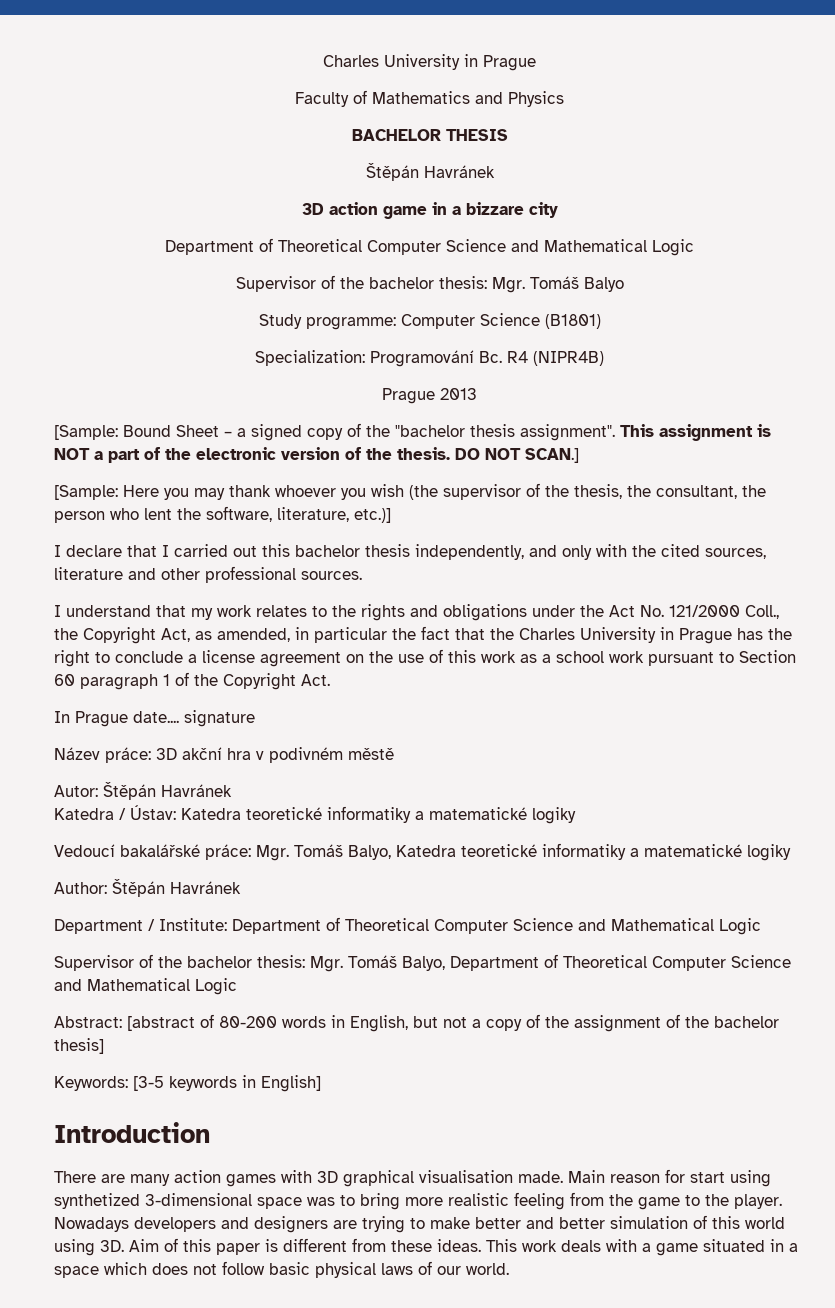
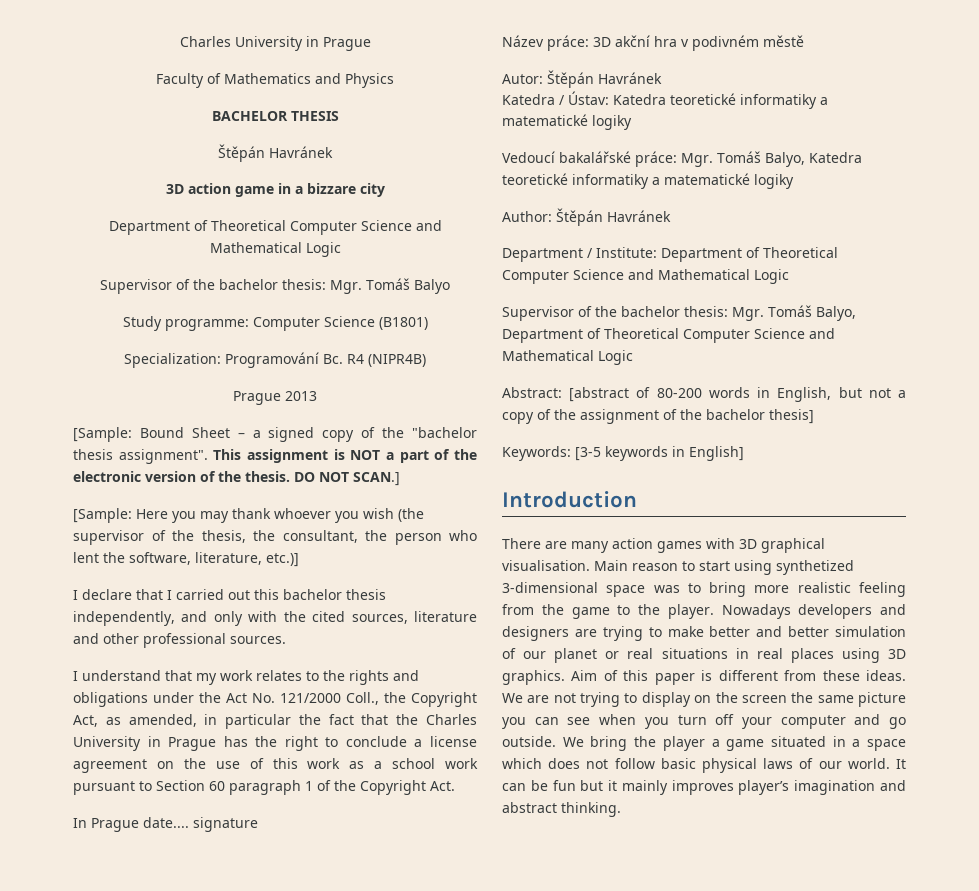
- There are many action games with 3D graphical visualisation made.
+ There are many action games with 3D graphical visualisation.
- Main reason for start using synthetized 3-dimensional space was to bring more realistic feeling from the game to the player.
+ Main reason to start using synthetized 3-dimensional space was to bring more realistic feeling from the game to the player.
- Nowadays developers and designers are trying to make better and better simulation of this world using 3D.
+ Nowadays developers and designers are trying to make better and better simulation of our planet or real situations in real places using 3D graphics.
- This work deals with a game situated in a space which does not follow basic physical laws of our world.
+ We are not trying to display on the screen the same picture you can see when you turn off your computer and go outside. We bring the player a game situated in a space which does not follow basic physical laws of our world.
+ It can be fun but it mainly improves player’s imagination and abstract thinking.

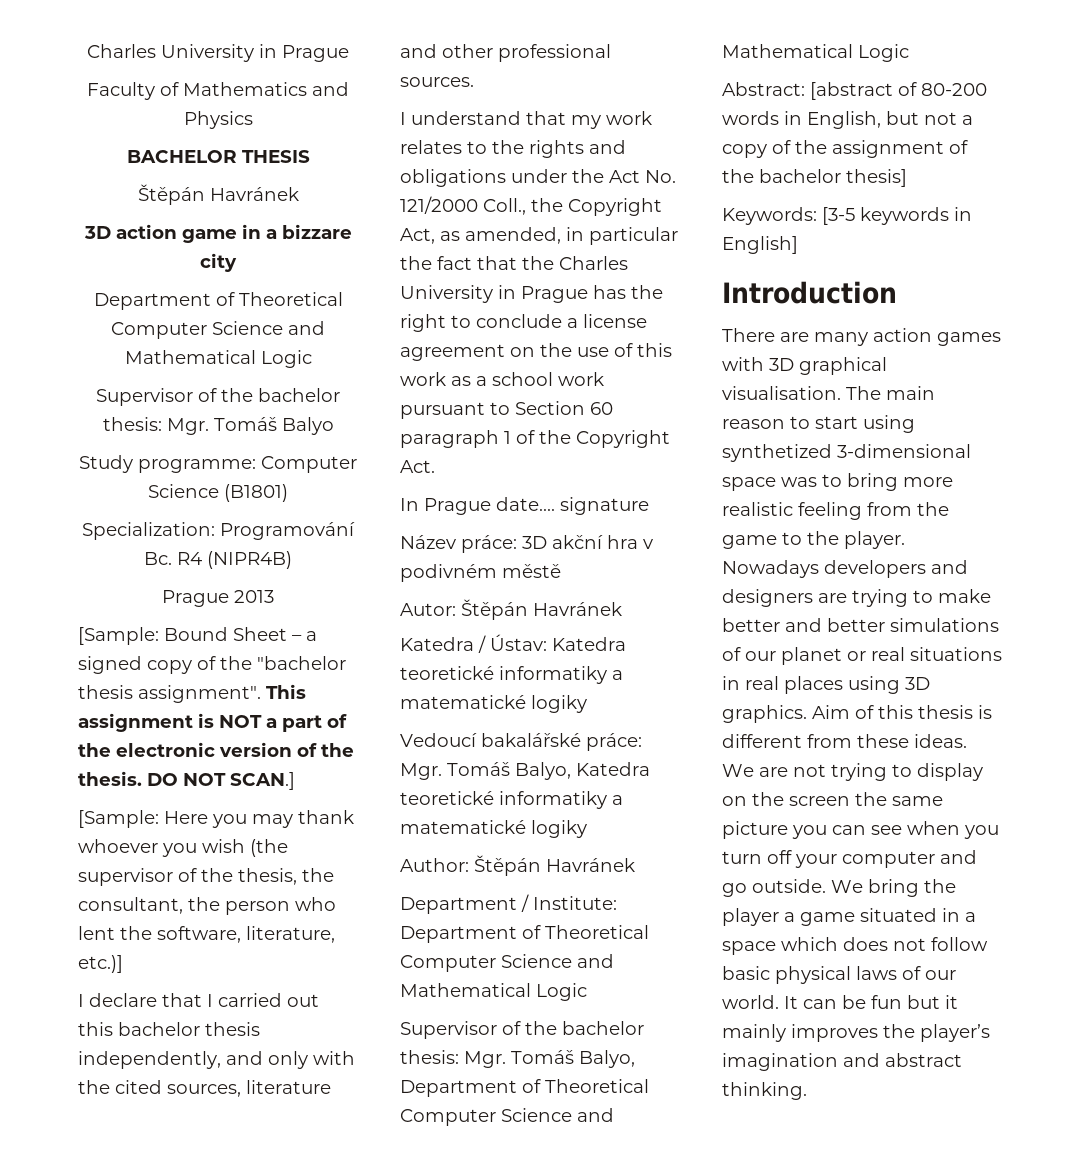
- Main reason to start using synthetized 3-dimensional space was to bring more realistic feeling from the game to the player.
+ The main reason to start using synthetized 3-dimensional space was to bring more realistic feeling from the game to the player.
- Nowadays developers and designers are trying to make better and better simulation of our planet or real situations in real places using 3D graphics.
+ Nowadays developers and designers are trying to make better and better simulations of our planet or real situations in real places using 3D graphics.
- Aim of this paper is different from these ideas.
+ Aim of this thesis is different from these ideas.
- It can be fun but it mainly improves player’s imagination and abstract thinking.
+ It can be fun but it mainly improves the player’s imagination and abstract thinking.

